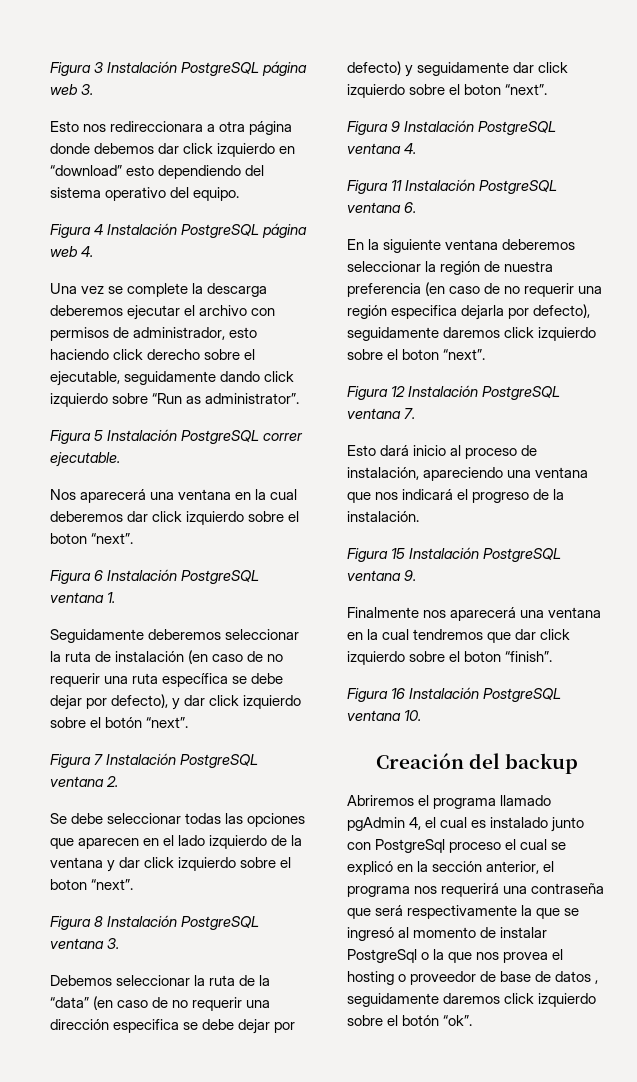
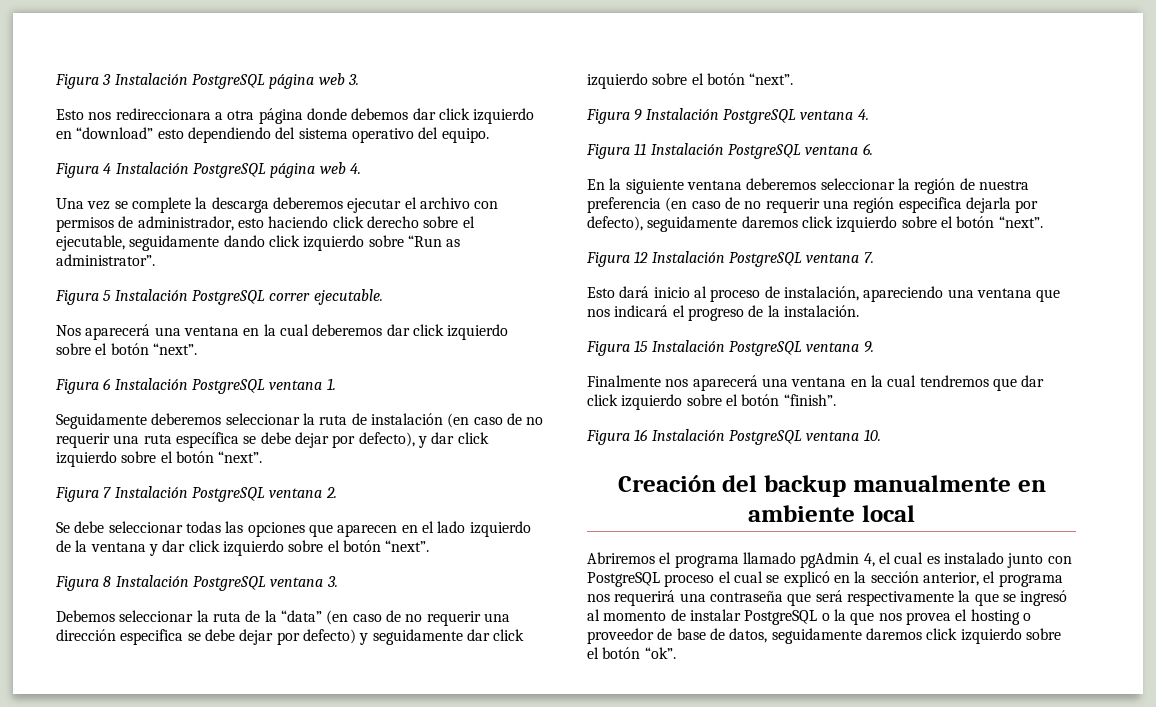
- Nos aparecerá una ventana en la cual deberemos dar click izquierdo sobre el boton “next”.
+ Nos aparecerá una ventana en la cual deberemos dar click izquierdo sobre el botón “next”.
- Se debe seleccionar todas las opciones que aparecen en el lado izquierdo de la ventana y dar click izquierdo sobre el boton “next”.
+ Se debe seleccionar todas las opciones que aparecen en el lado izquierdo de la ventana y dar click izquierdo sobre el botón “next”.
- Debemos seleccionar la ruta de la “data” (en caso de no requerir una dirección especifica se debe dejar por defecto) y seguidamente dar click izquierdo sobre el boton “next”.
+ Debemos seleccionar la ruta de la “data” (en caso de no requerir una dirección especifica se debe dejar por defecto) y seguidamente dar click izquierdo sobre el botón “next”.
- En la siguiente ventana deberemos seleccionar la región de nuestra preferencia (en caso de no requerir una región especifica dejarla por defecto), seguidamente daremos click izquierdo sobre el boton “next”.
+ En la siguiente ventana deberemos seleccionar la región de nuestra preferencia (en caso de no requerir una región especifica dejarla por defecto), seguidamente daremos click izquierdo sobre el botón “next”.
- Finalmente nos aparecerá una ventana en la cual tendremos que dar click izquierdo sobre el boton “finish”.
+ Finalmente nos aparecerá una ventana en la cual tendremos que dar click izquierdo sobre el botón “finish”.
- Creación del backup
+ Creación del backup manualmente en ambiente local
- Abriremos el programa llamado pgAdmin 4, el cual es instalado junto con PostgreSql proceso el cual se explicó en la sección anterior, el programa nos requerirá una contraseña que será respectivamente la que se ingresó al momento de instalar PostgreSql o la que nos provea el hosting o proveedor de base de datos , seguidamente daremos click izquierdo sobre el botón “ok”.
+ Abriremos el programa llamado pgAdmin 4, el cual es instalado junto con PostgreSQL proceso el cual se explicó en la sección anterior, el programa nos requerirá una contraseña que será respectivamente la que se ingresó al momento de instalar PostgreSQL o la que nos provea el hosting o proveedor de base de datos, seguidamente daremos click izquierdo sobre el botón “ok”.

